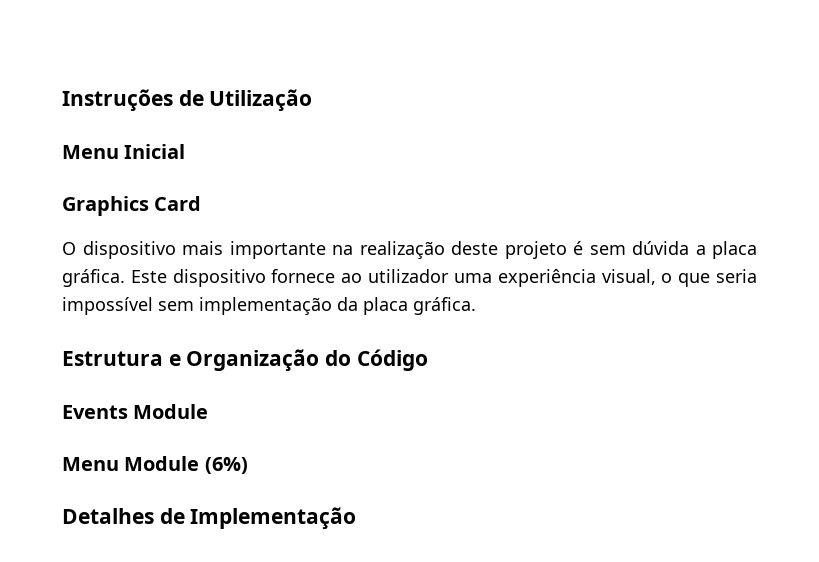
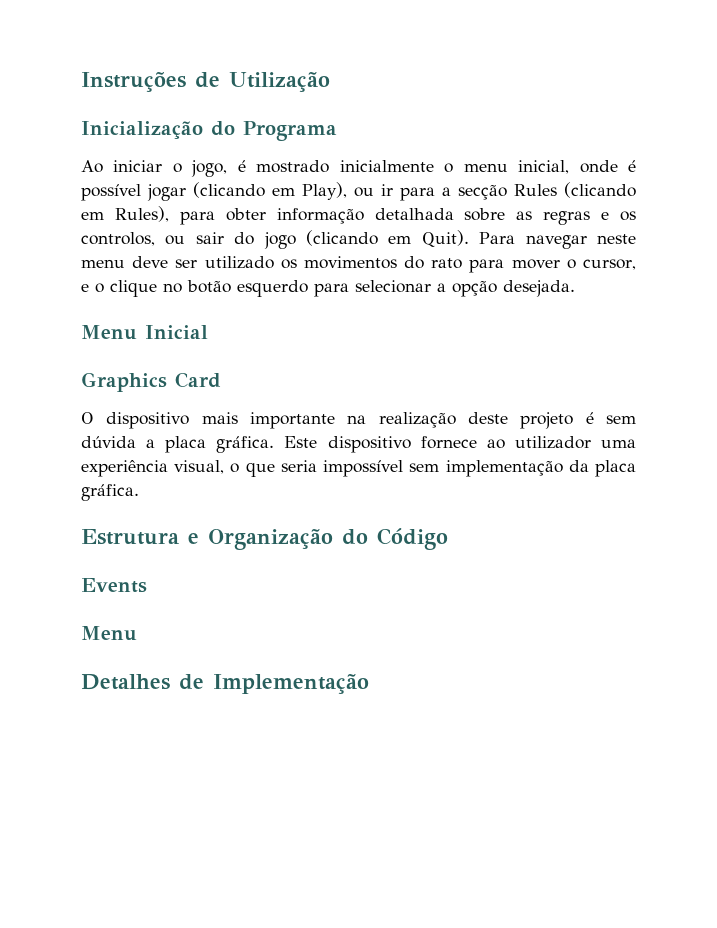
+ Inicialização do Programa
+ Ao iniciar o jogo, é mostrado inicialmente o menu inicial, onde é possível jogar (clicando em Play), ou ir para a secção Rules (clicando em Rules), para obter informação detalhada sobre as regras e os controlos, ou sair do jogo (clicando em Quit). Para navegar neste menu deve ser utilizado os movimentos do rato para mover o cursor, e o clique no botão esquerdo para selecionar a opção desejada.
- Events Module
- Menu Module (6%)
+ Events
+ Menu

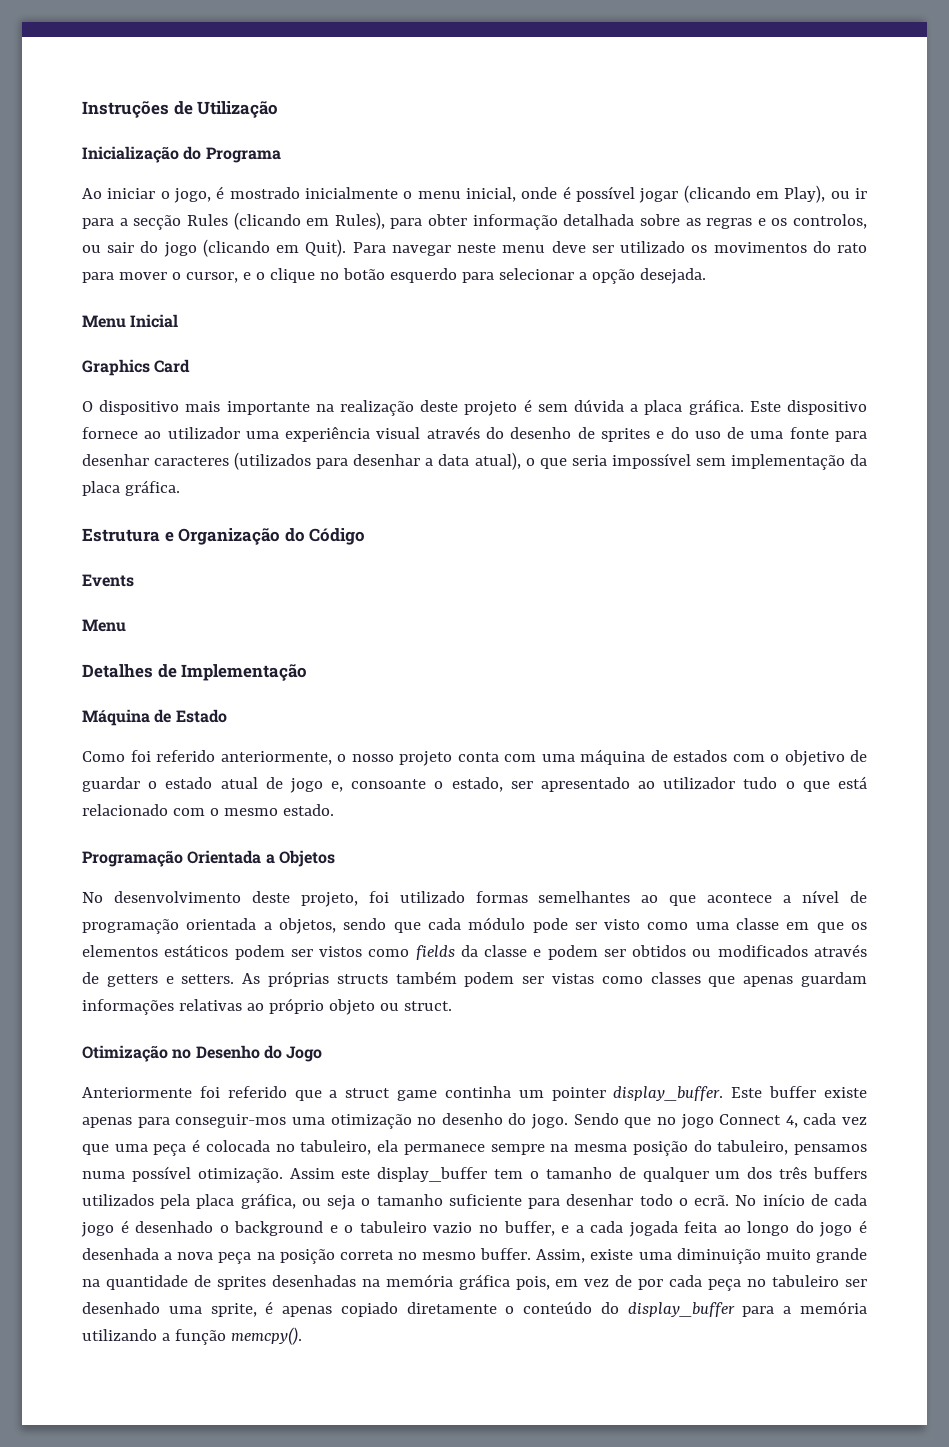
- Este dispositivo fornece ao utilizador uma experiência visual, o que seria impossível sem implementação da placa gráfica.
+ Este dispositivo fornece ao utilizador uma experiência visual através do desenho de sprites e do uso de uma fonte para desenhar caracteres (utilizados para desenhar a data atual), o que seria impossível sem implementação da placa gráfica.
+ Máquina de Estado
+ Como foi referido anteriormente, o nosso projeto conta com uma máquina de estados com o objetivo de guardar o estado atual de jogo e, consoante o estado, ser apresentado ao utilizador tudo o que está relacionado com o mesmo estado.
+ Programação Orientada a Objetos
+ No desenvolvimento deste projeto, foi utilizado formas semelhantes ao que acontece a nível de programação orientada a objetos, sendo que cada módulo pode ser visto como uma classe em que os elementos estáticos podem ser vistos como fields da classe e podem ser obtidos ou modificados através de getters e setters. As próprias structs também podem ser vistas como classes que apenas guardam informações relativas ao próprio objeto ou struct.
+ Otimização no Desenho do Jogo
+ Anteriormente foi referido que a struct game continha um pointer display_buffer. Este buffer existe apenas para conseguir-mos uma otimização no desenho do jogo. Sendo que no jogo Connect 4, cada vez que uma peça é colocada no tabuleiro, ela permanece sempre na mesma posição do tabuleiro, pensamos numa possível otimização. Assim este display_buffer tem o tamanho de qualquer um dos três buffers utilizados pela placa gráfica, ou seja o tamanho suficiente para desenhar todo o ecrã. No início de cada jogo é desenhado o background e o tabuleiro vazio no buffer, e a cada jogada feita ao longo do jogo é desenhada a nova peça na posição correta no mesmo buffer. Assim, existe uma diminuição muito grande na quantidade de sprites desenhadas na memória gráfica pois, em vez de por cada peça no tabuleiro ser desenhado uma sprite, é apenas copiado diretamente o conteúdo do display_buffer para a memória utilizando a função memcpy().

